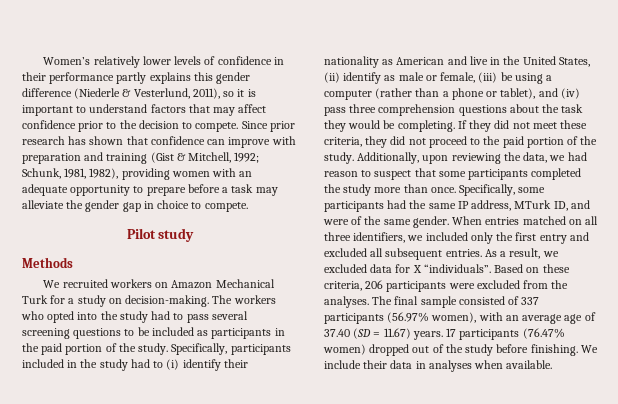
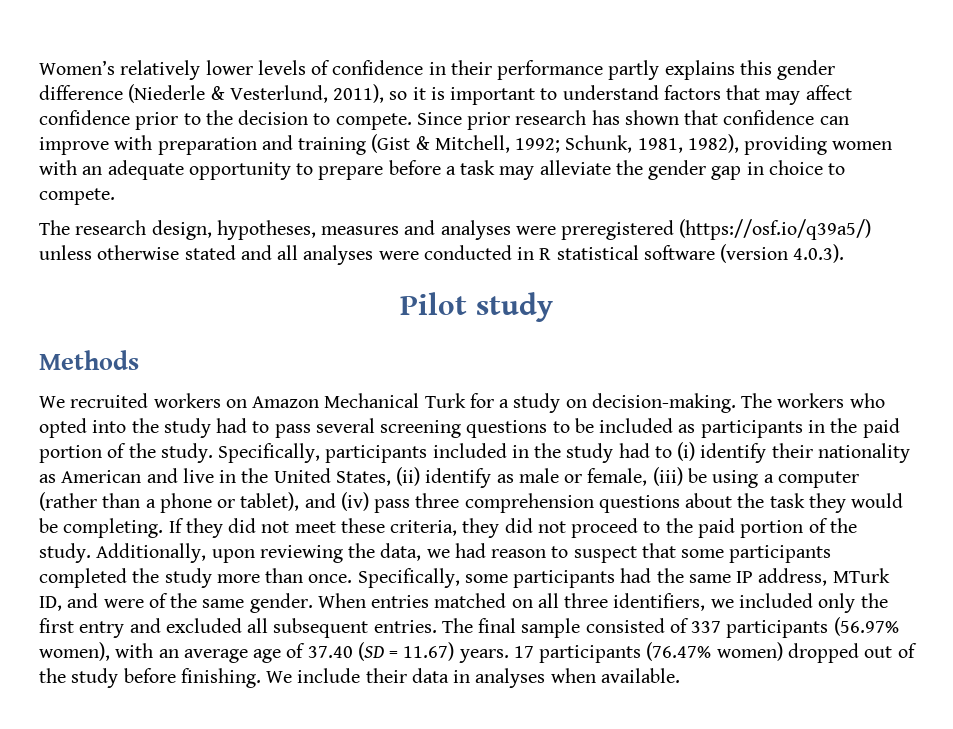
+ The research design, hypotheses, measures and analyses were preregistered (https://osf.io/q39a5/) unless otherwise stated and all analyses were conducted in R statistical software (version 4.0.3).
- As a result, we excluded data for X “individuals”. Based on these criteria, 206 participants were excluded from the analyses.

